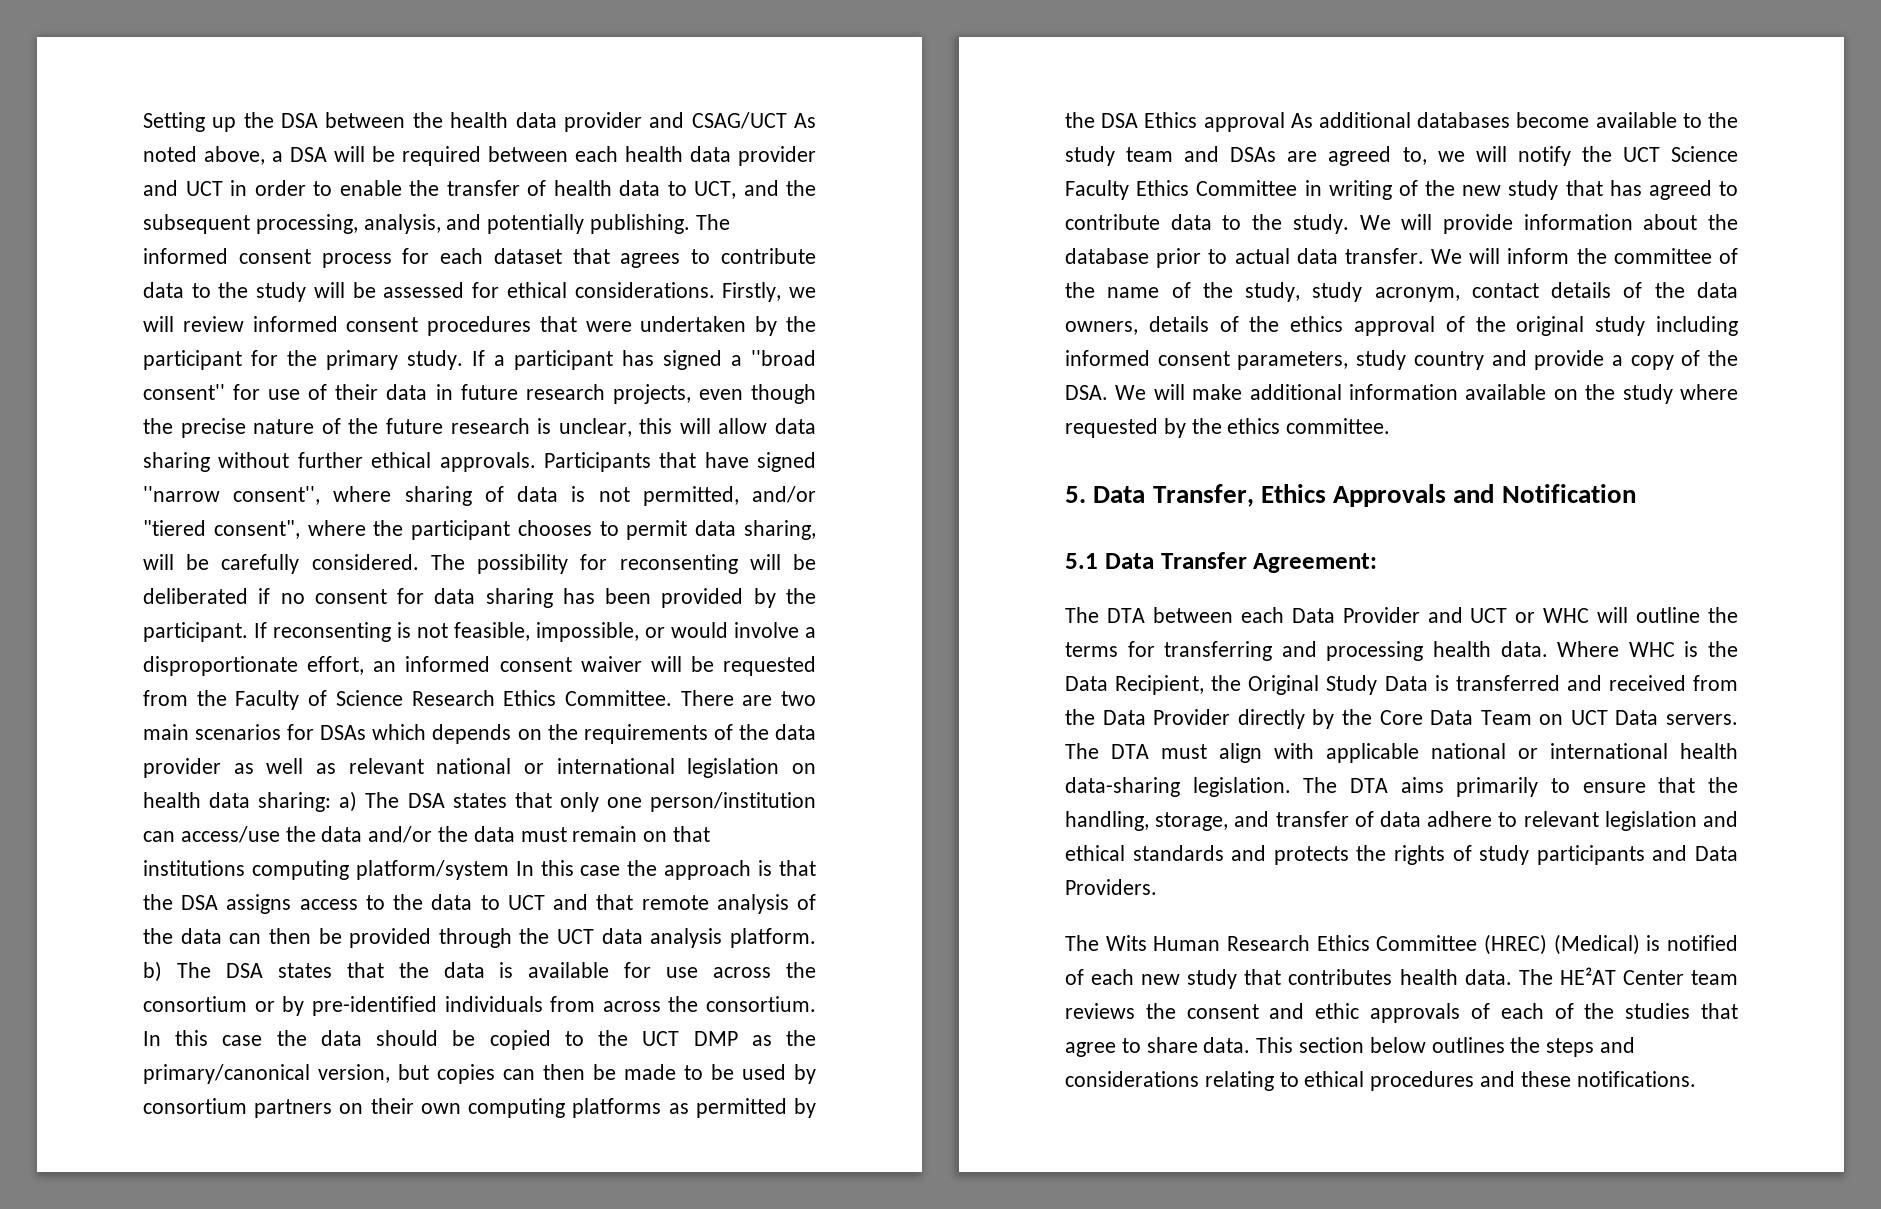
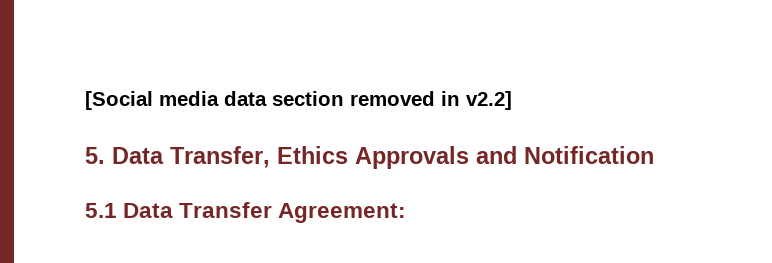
- Setting up the DSA between the health data provider and CSAG/UCT As noted above, a DSA will be required between each health data provider and UCT in order to enable the transfer of health data to UCT, and the subsequent processing, analysis, and potentially publishing. The informed consent process for each dataset that agrees to contribute data to the study will be assessed for ethical considerations. Firstly, we will review informed consent procedures that were undertaken by the participant for the primary study. If a participant has signed a ''broad consent'' for use of their data in future research projects, even though the precise nature of the future research is unclear, this will allow data sharing without further ethical approvals. Participants that have signed ''narrow consent'', where sharing of data is not permitted, and/or "tiered consent", where the participant chooses to permit data sharing, will be carefully considered. The possibility for reconsenting will be deliberated if no consent for data sharing has been provided by the participant. If reconsenting is not feasible, impossible, or would involve a disproportionate effort, an informed consent waiver will be requested from the Faculty of Science Research Ethics Committee. There are two main scenarios for DSAs which depends on the requirements of the data provider as well as relevant national or international legislation on health data sharing: a) The DSA states that only one person/institution can access/use the data and/or the data must remain on that institutions computing platform/system In this case the approach is that the DSA assigns access to the data to UCT and that remote analysis of the data can then be provided through the UCT data analysis platform. b) The DSA states that the data is available for use across the consortium or by pre-identified individuals from across the consortium. In this case the data should be copied to the UCT DMP as the primary/canonical version, but copies can then be made to be used by consortium partners on their own computing platforms as permitted by the DSA Ethics approval As additional databases become available to the study team and DSAs are agreed to, we will notify the UCT Science Faculty Ethics Committee in writing of the new study that has agreed to contribute data to the study. We will provide information about the database prior to actual data transfer. We will inform the committee of the name of the study, study acronym, contact details of the data owners, details of the ethics approval of the original study including informed consent parameters, study country and provide a copy of the DSA. We will make additional information available on the study where requested by the ethics committee.
+ [Social media data section removed in v2.2]
- The DTA between each Data Provider and UCT or WHC will outline the terms for transferring and processing health data. Where WHC is the Data Recipient, the Original Study Data is transferred and received from the Data Provider directly by the Core Data Team on UCT Data servers. The DTA must align with applicable national or international health data-sharing legislation. The DTA aims primarily to ensure that the handling, storage, and transfer of data adhere to relevant legislation and ethical standards and protects the rights of study participants and Data Providers.
- The Wits Human Research Ethics Committee (HREC) (Medical) is notified of each new study that contributes health data. The HE²AT Center team reviews the consent and ethic approvals of each of the studies that agree to share data. This section below outlines the steps and considerations relating to ethical procedures and these notifications.

